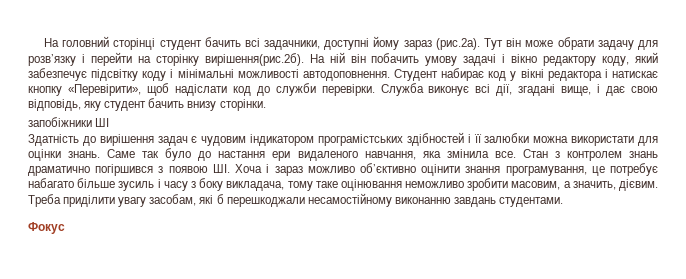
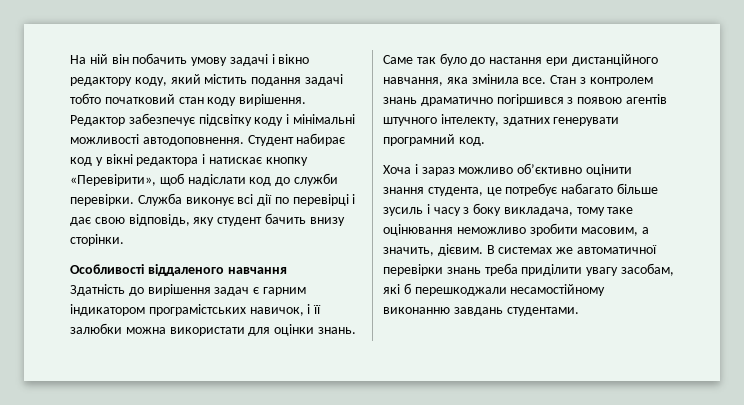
- На головний сторінці студент бачить всі задачники, доступні йому зараз (рис.2a). Тут він може обрати задачу для розв’язку і перейти на сторінку вирішення(рис.2б). На ній він побачить умову задачі і вікно редактору коду, який забезпечує підсвітку коду і мінімальні можливості автодоповнення.
+ На ній він побачить умову задачі і вікно редактору коду, який містить подання задачі тобто початковий стан коду вирішення. Редактор забезпечує підсвітку коду і мінімальні можливості автодоповнення.
- Служба виконує всі дії, згадані вище, і дає свою відповідь, яку студент бачить внизу сторінки.
+ Служба виконує всі дії по перевірці і дає свою відповідь, яку студент бачить внизу сторінки.
- запобіжники ШІ
+ Особливості віддаленого навчання
- Здатність до вирішення задач є чудовим індикатором програмістських здібностей і її залюбки можна використати для оцінки знань.
+ Здатність до вирішення задач є гарним індикатором програмістських навичок, і її залюбки можна використати для оцінки знань.
- Саме так було до настання ери видаленого навчання, яка змінила все.
+ Саме так було до настання ери дистанційного навчання, яка змінила все.
- Стан з контролем знань драматично погіршився з появою ШІ. Хоча і зараз можливо об’єктивно оцінити знання програмування, це потребує набагато більше зусиль і часу з боку викладача, тому таке оцінювання неможливо зробити масовим, а значить, дієвим.
+ Стан з контролем знань драматично погіршився з появою агентів штучного інтелекту, здатних генерувати програмний код.
+ Хоча і зараз можливо об’єктивно оцінити знання студента, це потребує набагато більше зусиль і часу з боку викладача, тому таке оцінювання неможливо зробити масовим, а значить, дієвим.
- Треба приділити увагу засобам, які б перешкоджали несамостійному виконанню завдань студентами.
+ В системах же автоматичної перевірки знань треба приділити увагу засобам, які б перешкоджали несамостійному виконанню завдань студентами.
- Фокус

